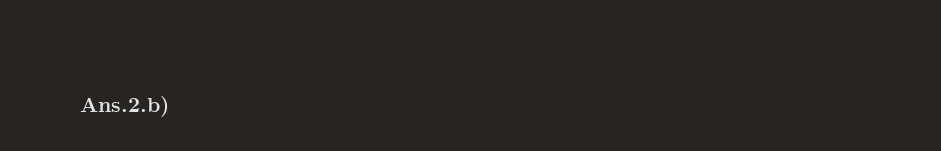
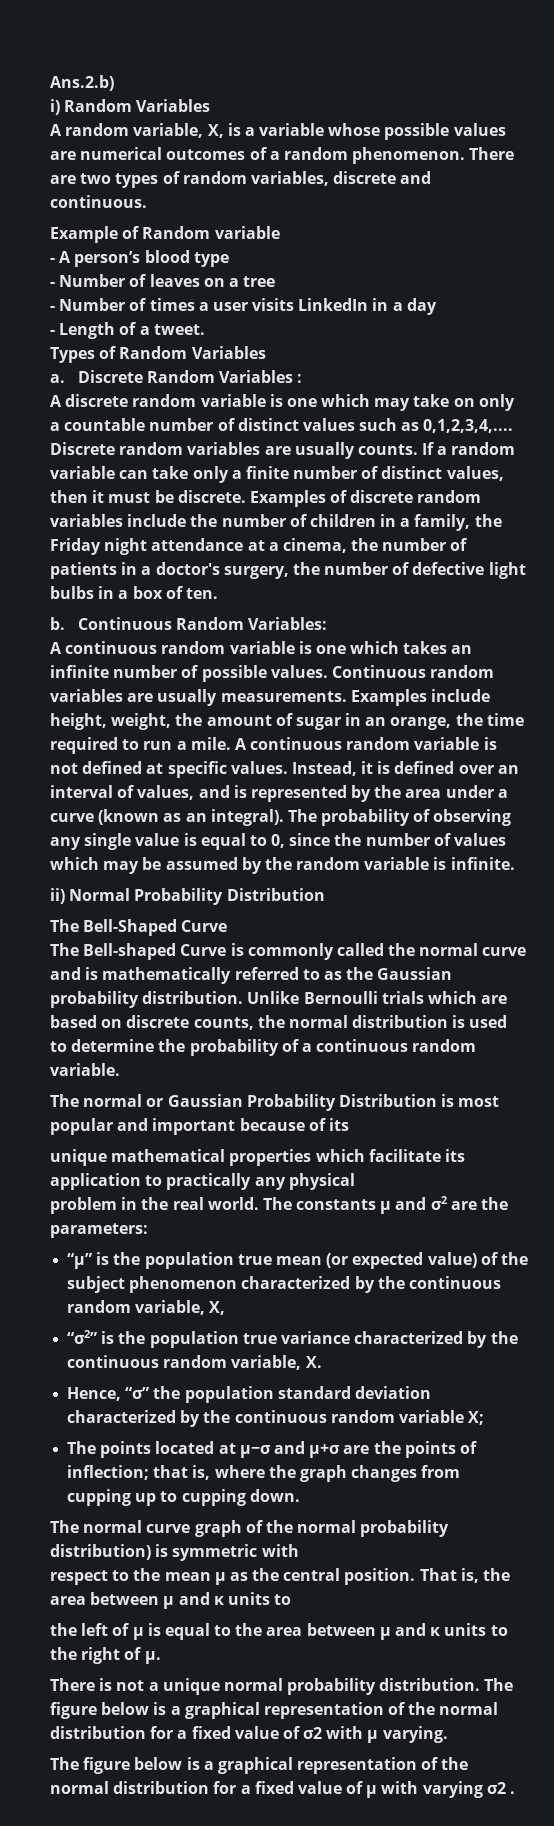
+ i) Random Variables
+ A random variable, X, is a variable whose possible values are numerical outcomes of a random phenomenon. There are two types of random variables, discrete and continuous.
+ Example of Random variable
+ - A person’s blood type
+ - Number of leaves on a tree
+ - Number of times a user visits LinkedIn in a day
+ - Length of a tweet.
+ Types of Random Variables
+ a. Discrete Random Variables :
+ A discrete random variable is one which may take on only a countable number of distinct values such as 0,1,2,3,4,.... Discrete random variables are usually counts. If a random variable can take only a finite number of distinct values, then it must be discrete. Examples of discrete random variables include the number of children in a family, the Friday night attendance at a cinema, the number of patients in a doctor's surgery, the number of defective light bulbs in a box of ten.
+ b. Continuous Random Variables:
+ A continuous random variable is one which takes an infinite number of possible values. Continuous random variables are usually measurements. Examples include height, weight, the amount of sugar in an orange, the time required to run a mile. A continuous random variable is not defined at specific values. Instead, it is defined over an interval of values, and is represented by the area under a curve (known as an integral). The probability of observing any single value is equal to 0, since the number of values which may be assumed by the random variable is infinite.
+ ii) Normal Probability Distribution
+ The Bell-Shaped Curve
+ The Bell-shaped Curve is commonly called the normal curve and is mathematically referred to as the Gaussian probability distribution. Unlike Bernoulli trials which are based on discrete counts, the normal distribution is used to determine the probability of a continuous random variable.
+ The normal or Gaussian Probability Distribution is most popular and important because of its
+ unique mathematical properties which facilitate its application to practically any physical
+ problem in the real world. The constants μ and σ2 are the parameters:
+ “μ” is the population true mean (or expected value) of the subject phenomenon characterized by the continuous random variable, X,
+ “σ2” is the population true variance characterized by the continuous random variable, X.
+ Hence, “σ” the population standard deviation characterized by the continuous random variable X;
+ The points located at μ−σ and μ+σ are the points of inflection; that is, where the graph changes from cupping up to cupping down.
+ The normal curve graph of the normal probability distribution) is symmetric with
+ respect to the mean μ as the central position. That is, the area between μ and κ units to
+ the left of μ is equal to the area between μ and κ units to the right of μ.
+ There is not a unique normal probability distribution. The figure below is a graphical representation of the normal distribution for a fixed value of σ2 with μ varying.
+ The figure below is a graphical representation of the normal distribution for a fixed value of μ with varying σ2 .

